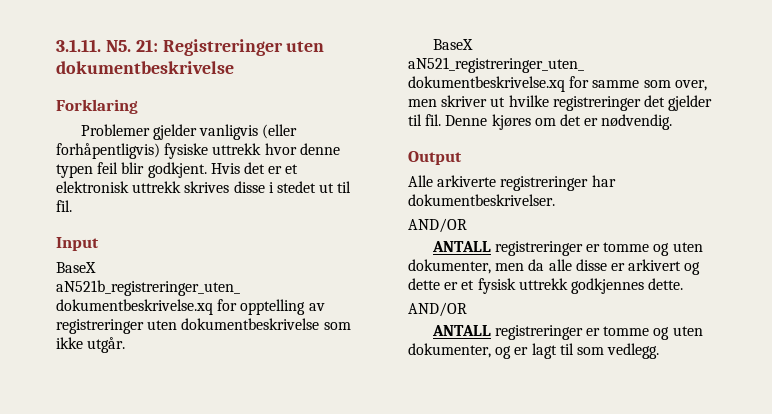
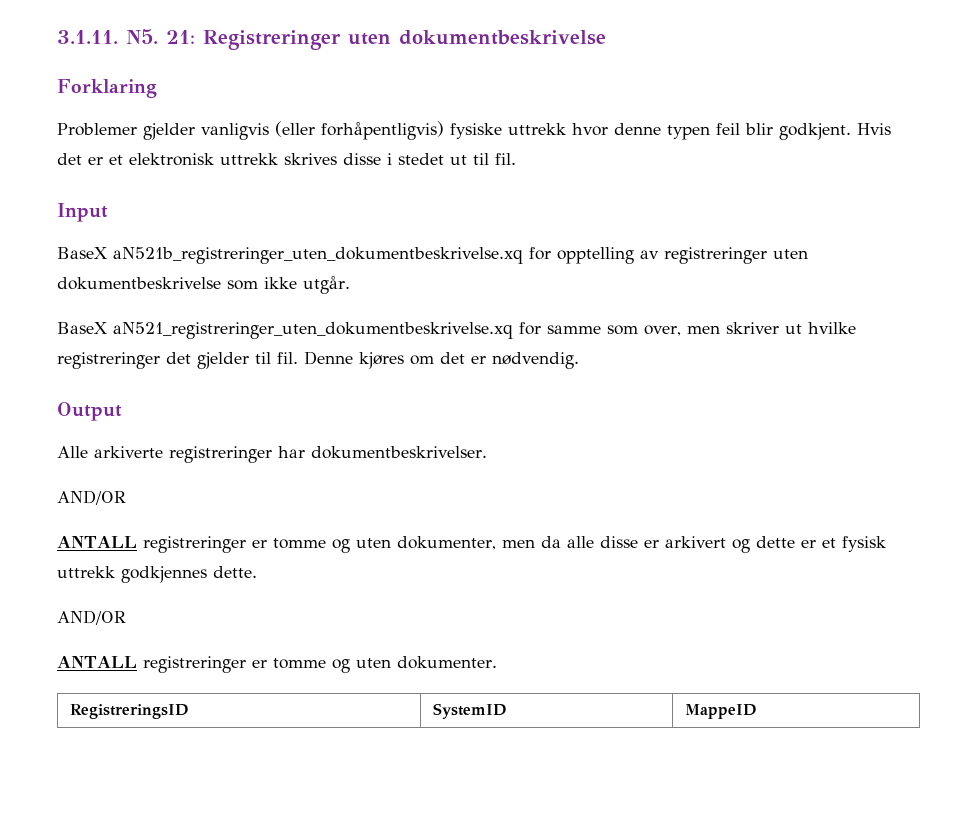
- ANTALL registreringer er tomme og uten dokumenter, og er lagt til som vedlegg.
+ ANTALL registreringer er tomme og uten dokumenter.
+ RegistreringsID | SystemID | MappeID

